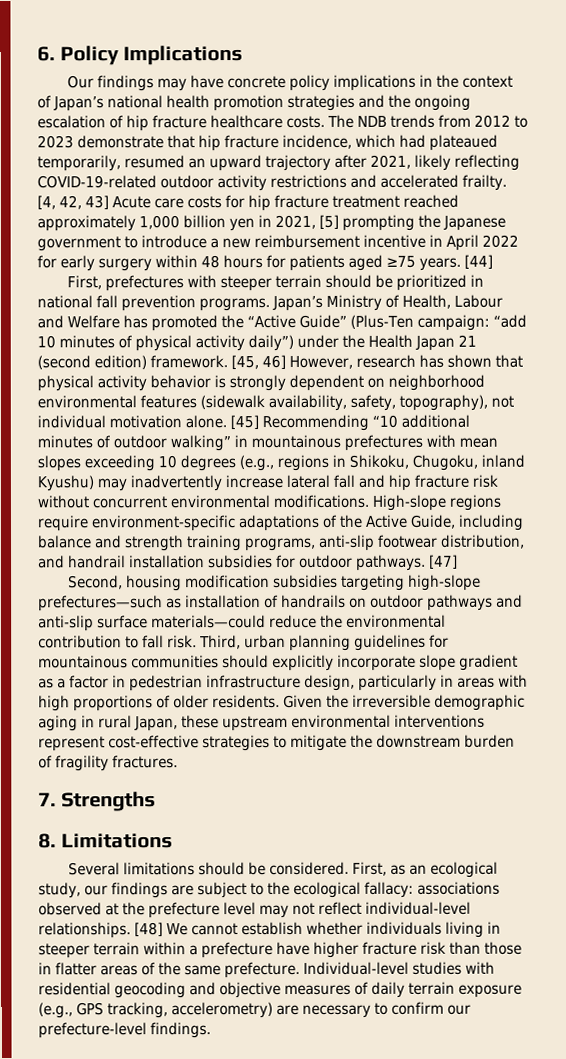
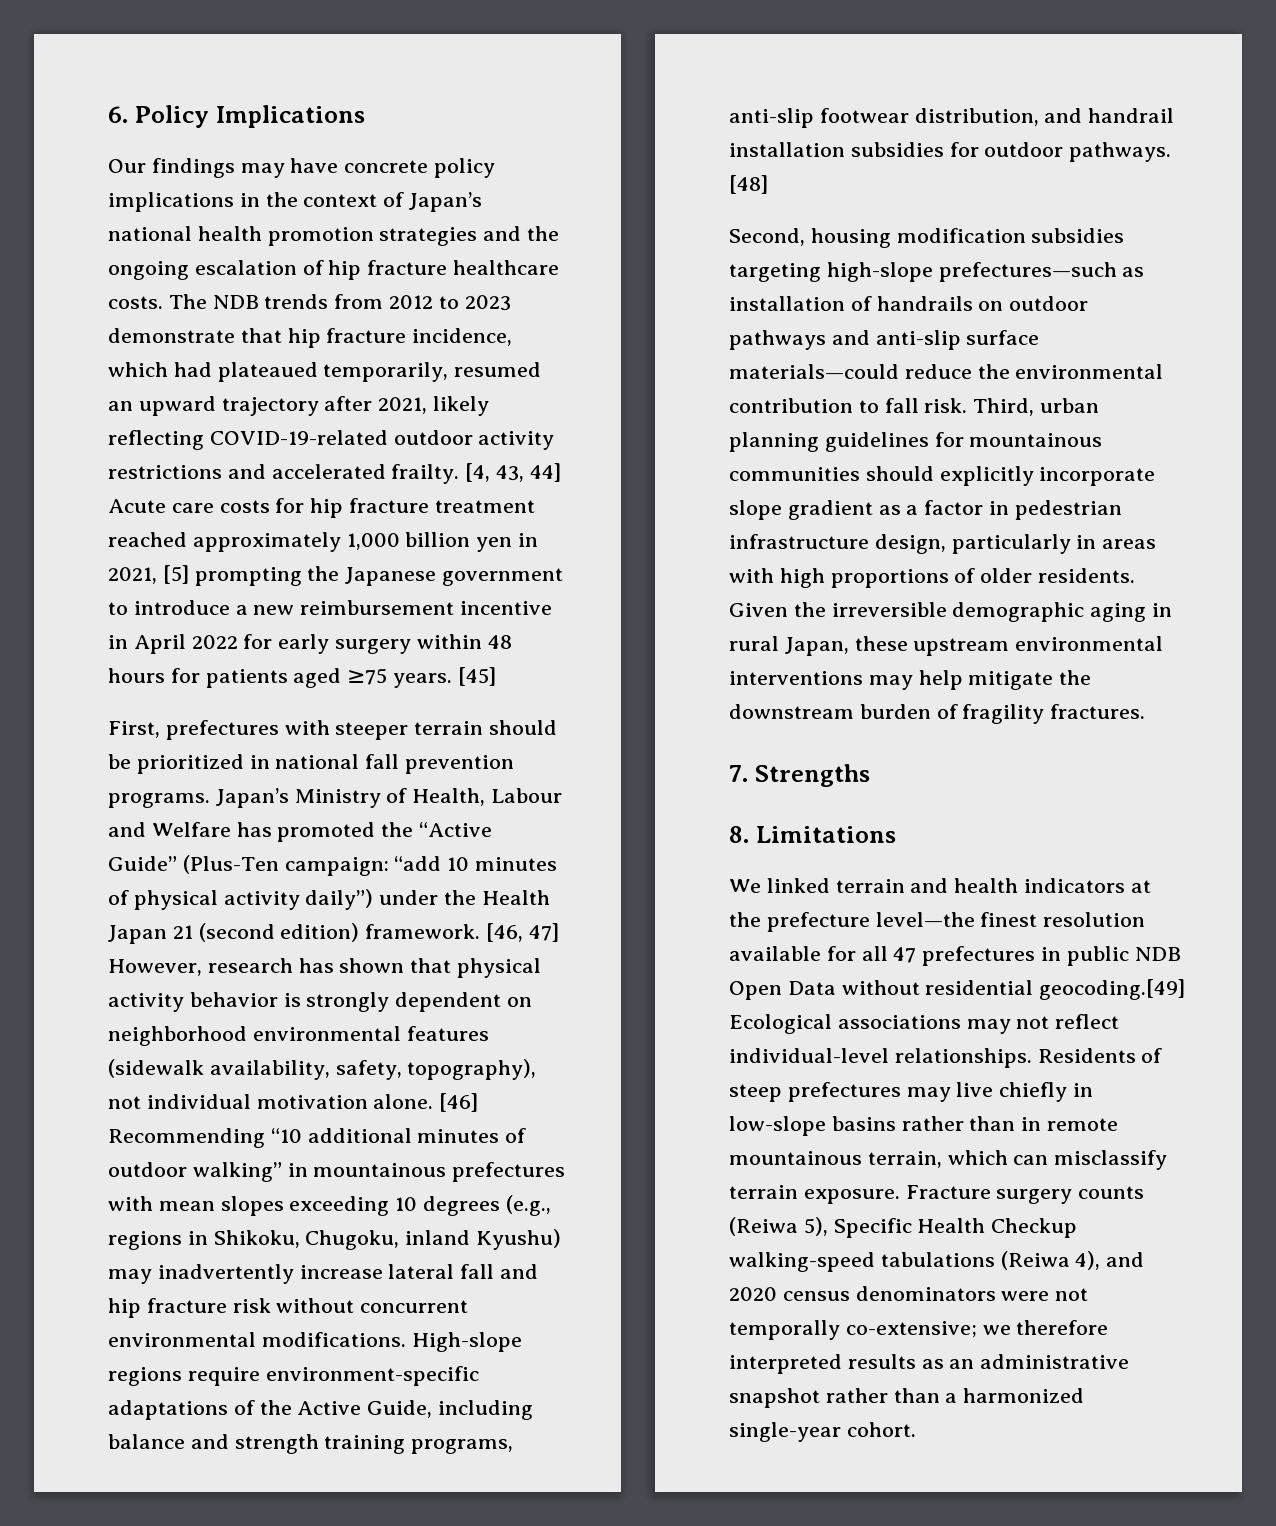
- [4, 42, 43] Acute care costs for hip fracture treatment reached approximately 1,000 billion yen in 2021, [5] prompting the Japanese government to introduce a new reimbursement incentive in April 2022 for early surgery within 48 hours for patients aged ≥75 years.
+ [4, 43, 44] Acute care costs for hip fracture treatment reached approximately 1,000 billion yen in 2021, [5] prompting the Japanese government to introduce a new reimbursement incentive in April 2022 for early surgery within 48 hours for patients aged ≥75 years.
- [44]
+ [45]
- [45, 46] However, research has shown that physical activity behavior is strongly dependent on neighborhood environmental features (sidewalk availability, safety, topography), not individual motivation alone.
+ [46, 47] However, research has shown that physical activity behavior is strongly dependent on neighborhood environmental features (sidewalk availability, safety, topography), not individual motivation alone.
- [45] Recommending “10 additional minutes of outdoor walking” in mountainous prefectures with mean slopes exceeding 10 degrees (e.g., regions in Shikoku, Chugoku, inland Kyushu) may inadvertently increase lateral fall and hip fracture risk without concurrent environmental modifications.
+ [46] Recommending “10 additional minutes of outdoor walking” in mountainous prefectures with mean slopes exceeding 10 degrees (e.g., regions in Shikoku, Chugoku, inland Kyushu) may inadvertently increase lateral fall and hip fracture risk without concurrent environmental modifications.
- [47]
+ [48]
- Given the irreversible demographic aging in rural Japan, these upstream environmental interventions represent cost-effective strategies to mitigate the downstream burden of fragility fractures.
+ Given the irreversible demographic aging in rural Japan, these upstream environmental interventions may help mitigate the downstream burden of fragility fractures.
- Several limitations should be considered. First, as an ecological study, our findings are subject to the ecological fallacy: associations observed at the prefecture level may not reflect individual-level relationships.
+ We linked terrain and health indicators at the prefecture level—the finest resolution available for all 47 prefectures in public NDB Open Data without residential geocoding.[49] Ecological associations may not reflect individual-level relationships.
- [48] We cannot establish whether individuals living in steeper terrain within a prefecture have higher fracture risk than those in flatter areas of the same prefecture. Individual-level studies with residential geocoding and objective measures of daily terrain exposure (e.g., GPS tracking, accelerometry) are necessary to confirm our prefecture-level findings.
+ Residents of steep prefectures may live chiefly in low-slope basins rather than in remote mountainous terrain, which can misclassify terrain exposure. Fracture surgery counts (Reiwa 5), Specific Health Checkup walking-speed tabulations (Reiwa 4), and 2020 census denominators were not temporally co-extensive; we therefore interpreted results as an administrative snapshot rather than a harmonized single-year cohort.

